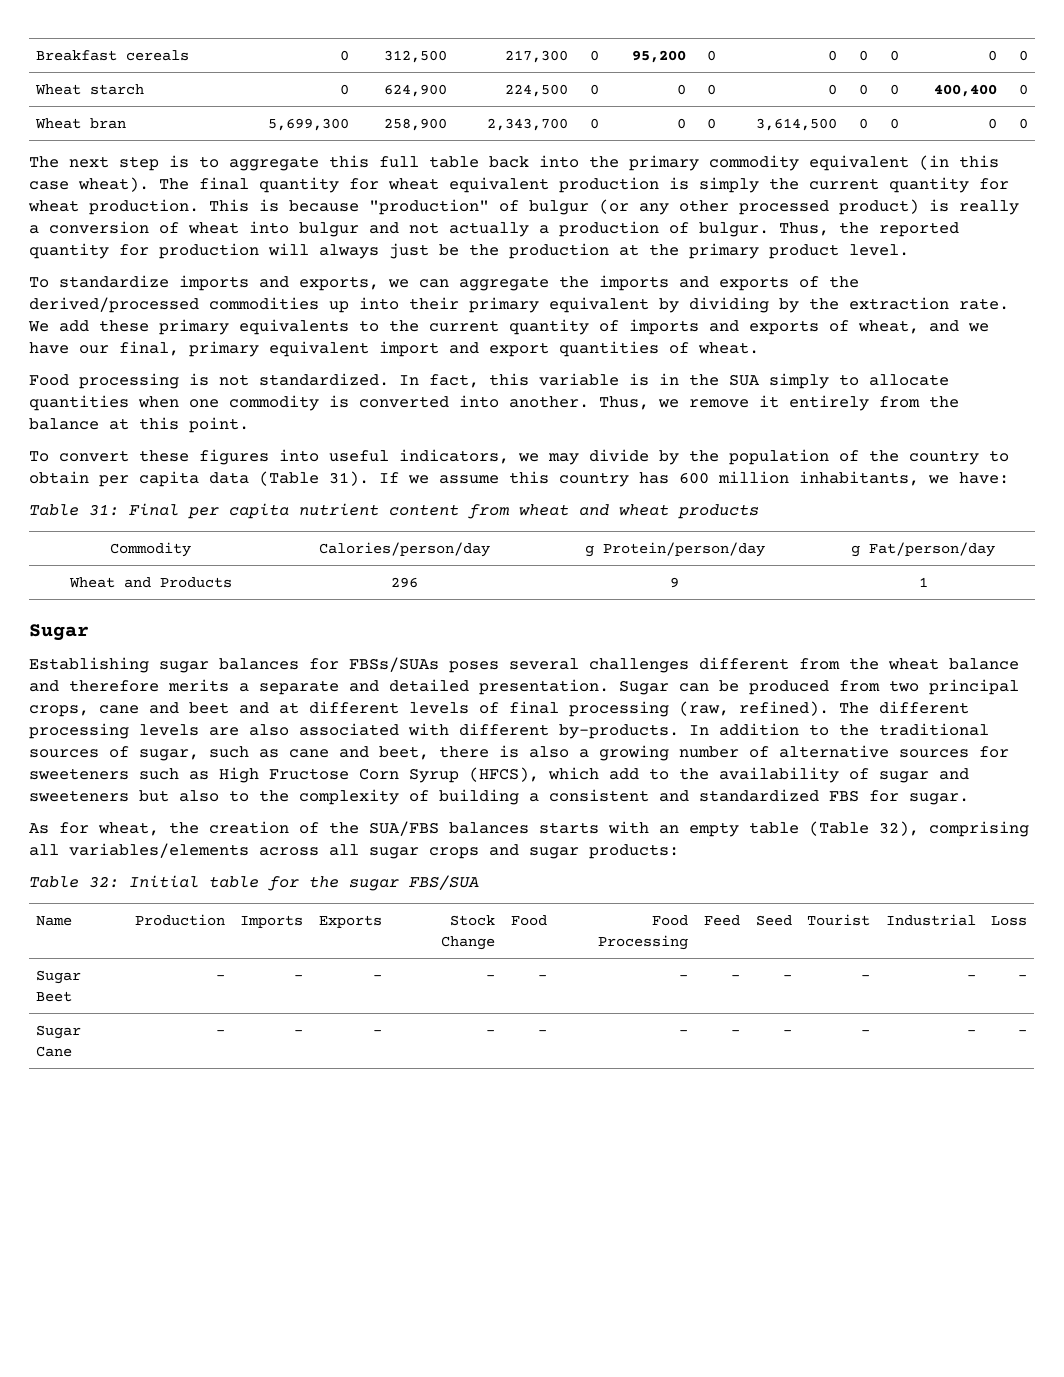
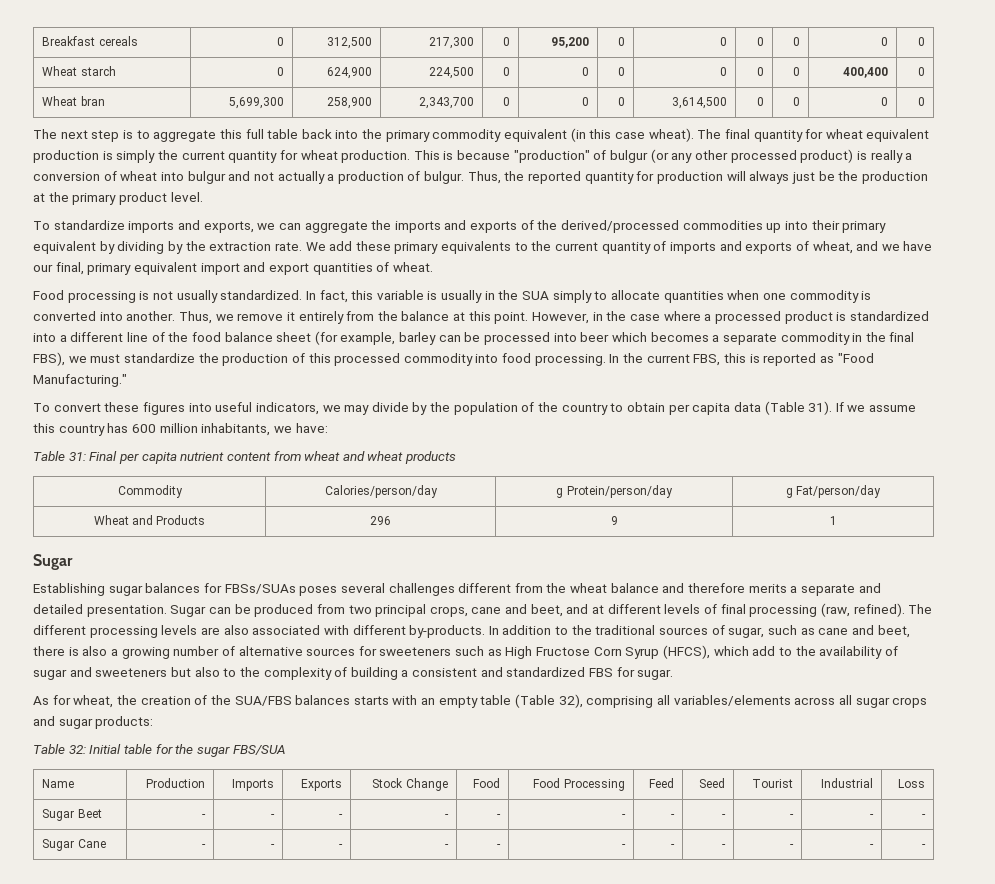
- Food processing is not standardized.
+ Food processing is not usually standardized.
- In fact, this variable is in the SUA simply to allocate quantities when one commodity is converted into another.
+ In fact, this variable is usually in the SUA simply to allocate quantities when one commodity is converted into another.
+ However, in the case where a processed product is standardized into a different line of the food balance sheet (for example, barley can be processed into beer which becomes a separate commodity in the final FBS), we must standardize the production of this processed commodity into food processing. In the current FBS, this is reported as "Food Manufacturing."
- Sugar can be produced from two principal crops, cane and beet and at different levels of final processing (raw, refined).
+ Sugar can be produced from two principal crops, cane and beet, and at different levels of final processing (raw, refined).

